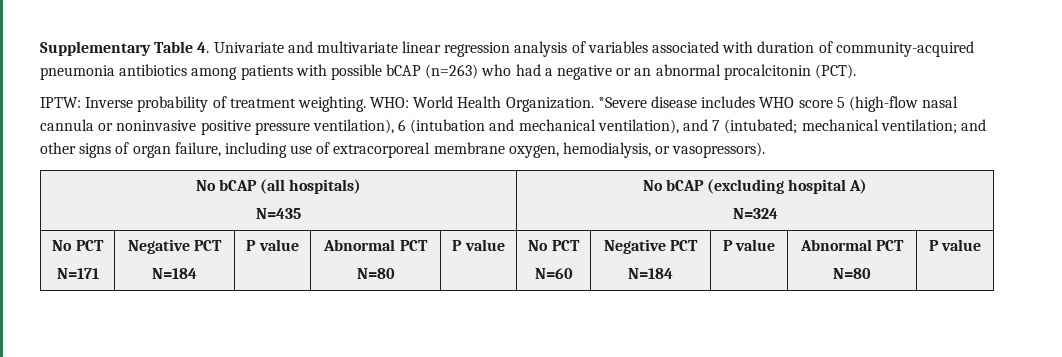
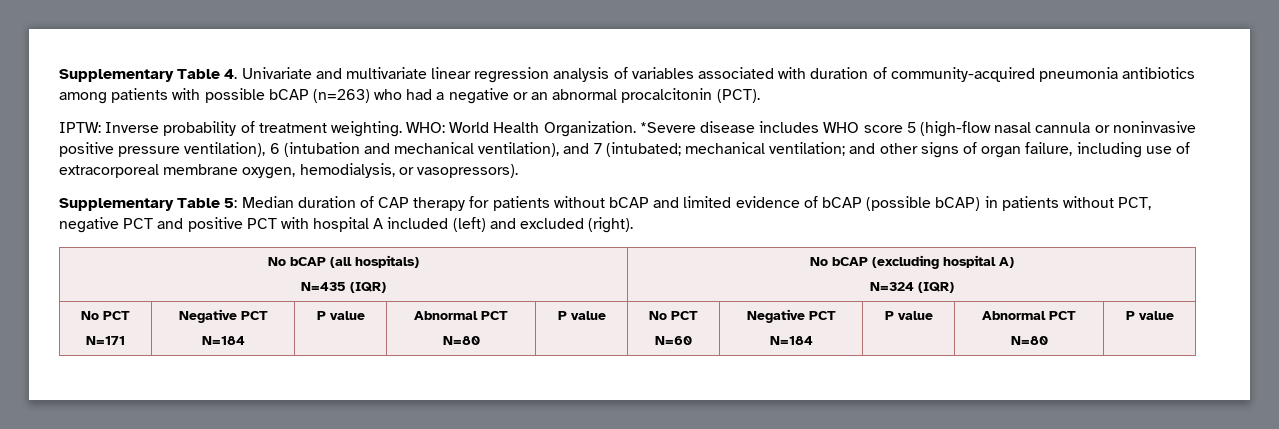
+ Supplementary Table 5: Median duration of CAP therapy for patients without bCAP and limited evidence of bCAP (possible bCAP) in patients without PCT, negative PCT and positive PCT with hospital A included (left) and excluded (right).
  No bCAP (all hospitals)
- N=435 | No bCAP (excluding hospital A)
- N=324
+ N=435 (IQR) | No bCAP (excluding hospital A)
+ N=324 (IQR)

